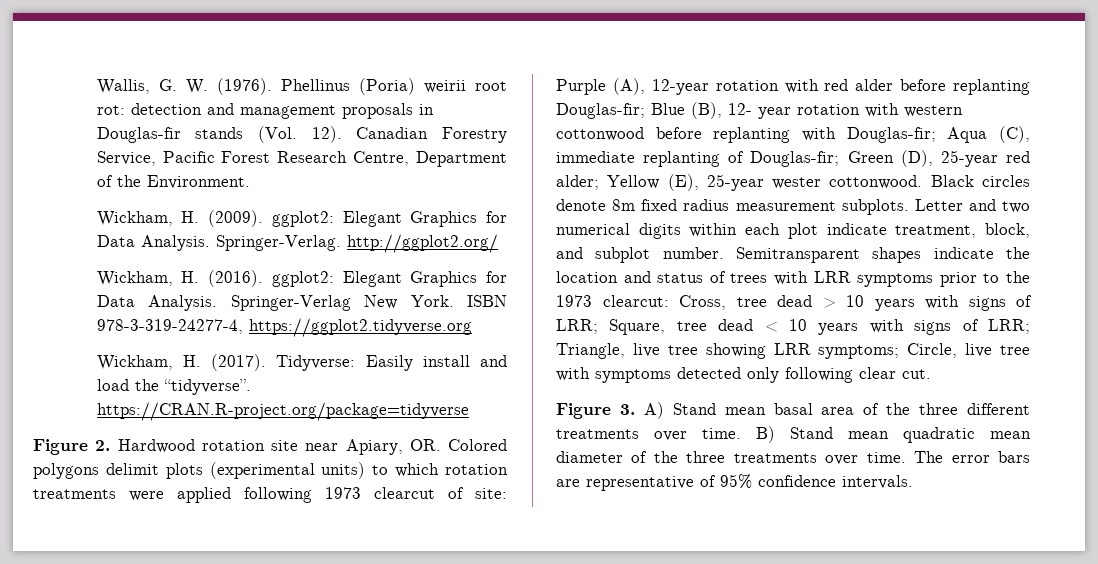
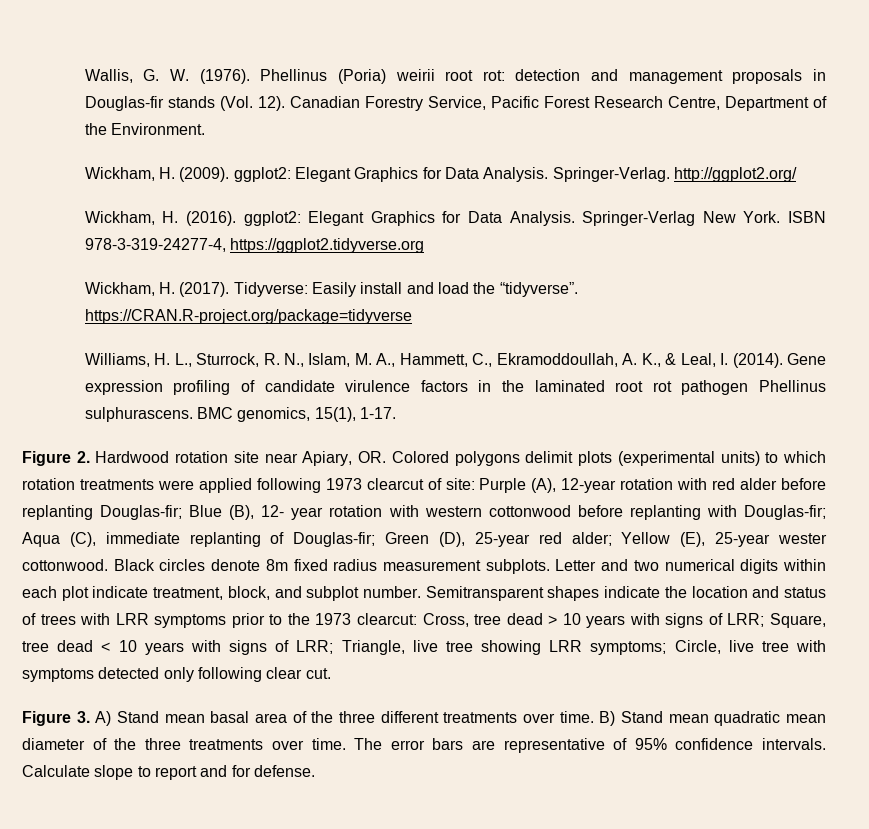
+ Williams, H. L., Sturrock, R. N., Islam, M. A., Hammett, C., Ekramoddoullah, A. K., & Leal, I. (2014). Gene expression profiling of candidate virulence factors in the laminated root rot pathogen Phellinus sulphurascens. BMC genomics, 15(1), 1-17.
+ Calculate slope to report and for defense.

